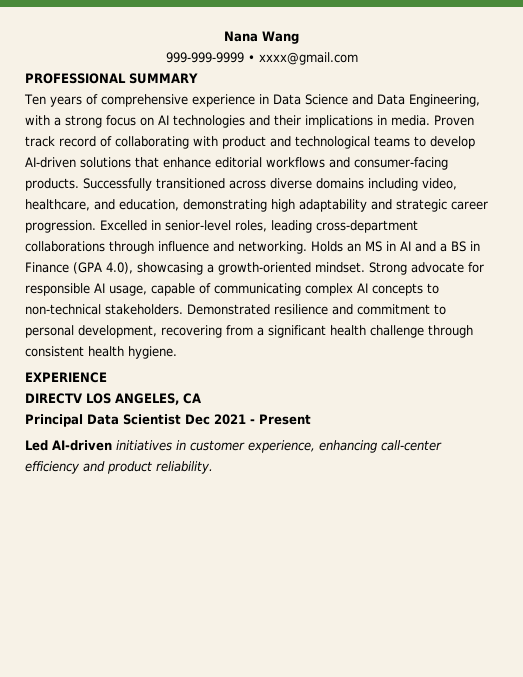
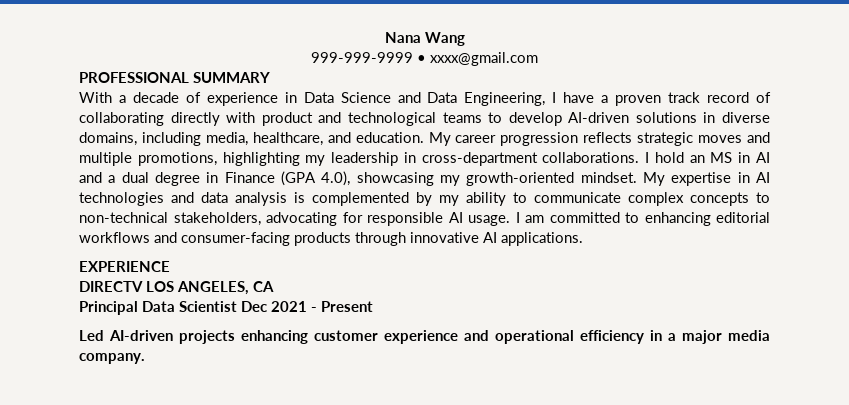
- Ten years of comprehensive experience in Data Science and Data Engineering, with a strong focus on AI technologies and their implications in media. Proven track record of collaborating with product and technological teams to develop AI-driven solutions that enhance editorial workflows and consumer-facing products. Successfully transitioned across diverse domains including video, healthcare, and education, demonstrating high adaptability and strategic career progression. Excelled in senior-level roles, leading cross-department collaborations through influence and networking. Holds an MS in AI and a BS in Finance (GPA 4.0), showcasing a growth-oriented mindset.
+ With a decade of experience in Data Science and Data Engineering, I have a proven track record of collaborating directly with product and technological teams to develop AI-driven solutions in diverse domains, including media, healthcare, and education. My career progression reflects strategic moves and multiple promotions, highlighting my leadership in cross-department collaborations. I hold an MS in AI and a dual degree in Finance (GPA 4.0), showcasing my growth-oriented mindset.
- Strong advocate for responsible AI usage, capable of communicating complex AI concepts to non-technical stakeholders. Demonstrated resilience and commitment to personal development, recovering from a significant health challenge through consistent health hygiene.
+ My expertise in AI technologies and data analysis is complemented by my ability to communicate complex concepts to non-technical stakeholders, advocating for responsible AI usage. I am committed to enhancing editorial workflows and consumer-facing products through innovative AI applications.
- Led AI-driven initiatives in customer experience, enhancing call-center efficiency and product reliability.
+ Led AI-driven projects enhancing customer experience and operational efficiency in a major media company.

